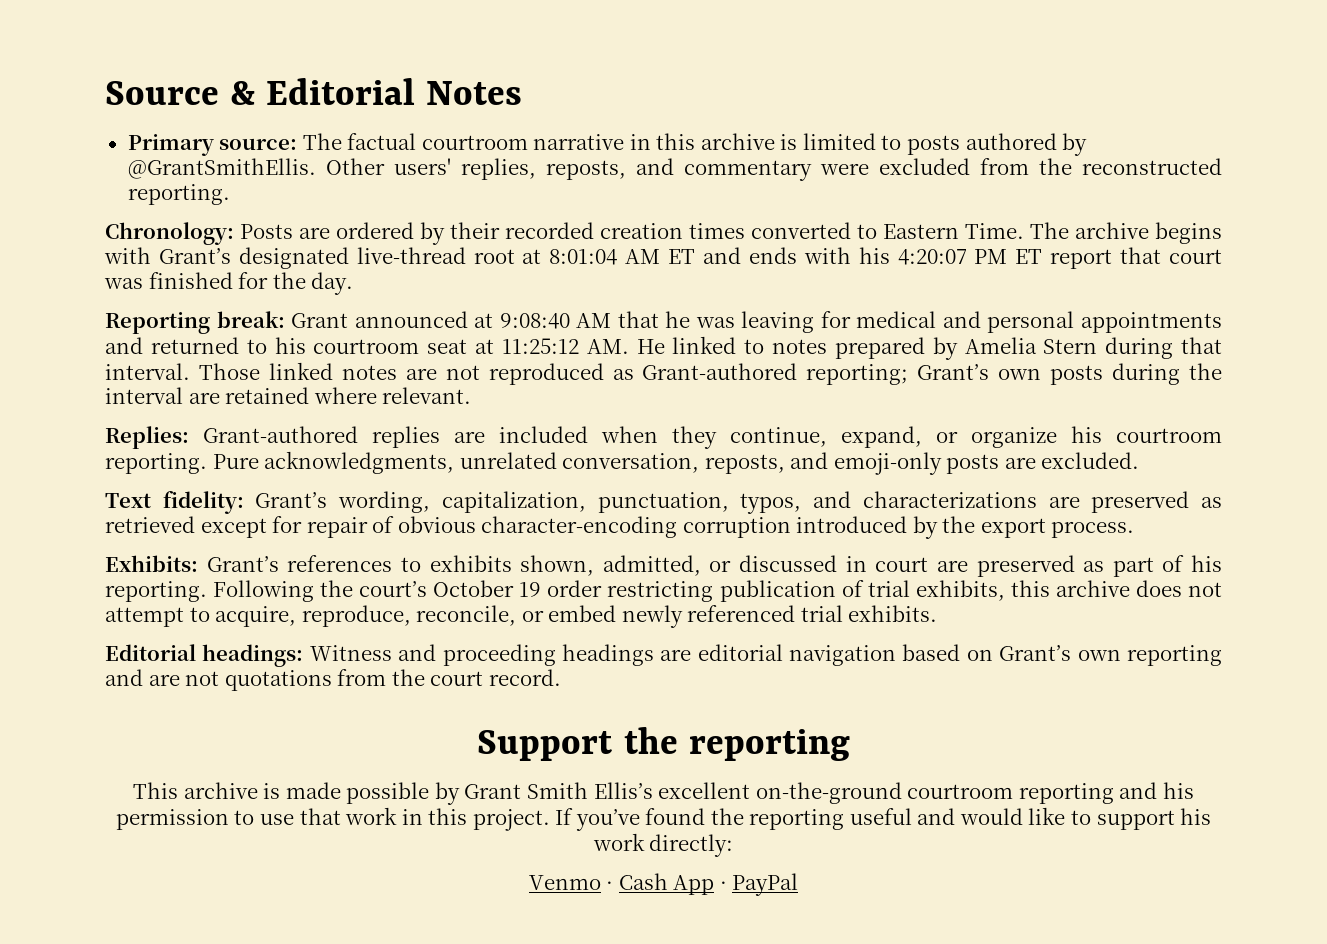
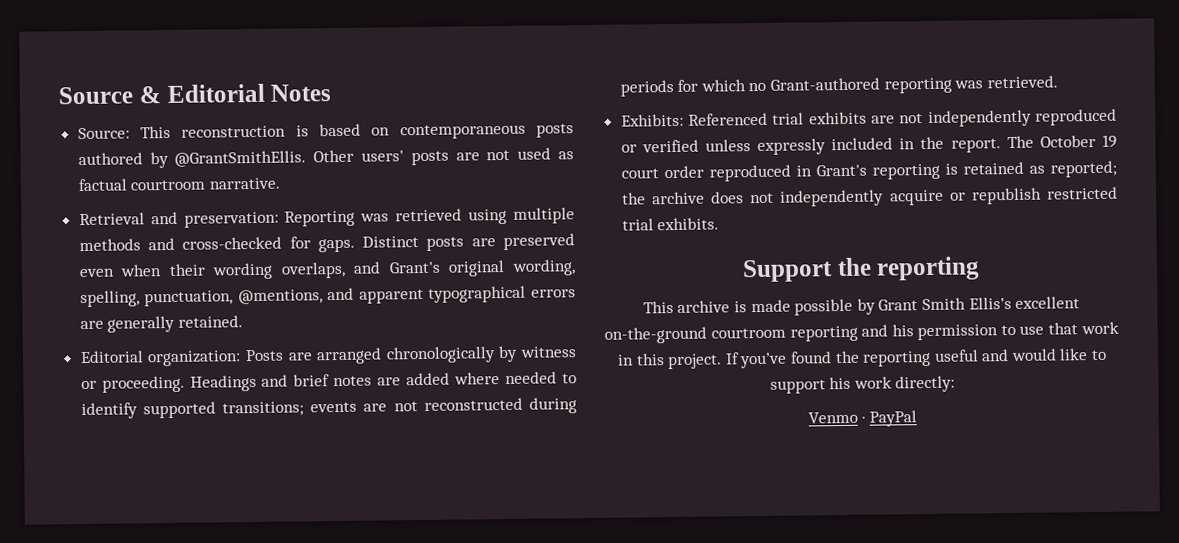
- Primary source: The factual courtroom narrative in this archive is limited to posts authored by @GrantSmithEllis.
+ Source: This reconstruction is based on contemporaneous posts authored by @GrantSmithEllis.
- Other users' replies, reposts, and commentary were excluded from the reconstructed reporting.
- Chronology: Posts are ordered by their recorded creation times converted to Eastern Time. The archive begins with Grant’s designated live-thread root at 8:01:04 AM ET and ends with his 4:20:07 PM ET report that court was finished for the day.
- Reporting break: Grant announced at 9:08:40 AM that he was leaving for medical and personal appointments and returned to his courtroom seat at 11:25:12 AM. He linked to notes prepared by Amelia Stern during that interval. Those linked notes are not reproduced as Grant-authored reporting; Grant’s own posts during the interval are retained where relevant.
- Replies: Grant-authored replies are included when they continue, expand, or organize his courtroom reporting. Pure acknowledgments, unrelated conversation, reposts, and emoji-only posts are excluded.
- Text fidelity: Grant’s wording, capitalization, punctuation, typos, and characterizations are preserved as retrieved except for repair of obvious character-encoding corruption introduced by the export process.
- Exhibits: Grant’s references to exhibits shown, admitted, or discussed in court are preserved as part of his reporting. Following the court’s October 19 order restricting publication of trial exhibits, this archive does not attempt to acquire, reproduce, reconcile, or embed newly referenced trial exhibits.
- Editorial headings: Witness and proceeding headings are editorial navigation based on Grant’s own reporting and are not quotations from the court record.
+ Other users' posts are not used as factual courtroom narrative.
+ Retrieval and preservation: Reporting was retrieved using multiple methods and cross-checked for gaps. Distinct posts are preserved even when their wording overlaps, and Grant's original wording, spelling, punctuation, @mentions, and apparent typographical errors are generally retained.
+ Editorial organization: Posts are arranged chronologically by witness or proceeding. Headings and brief notes are added where needed to identify supported transitions; events are not reconstructed during periods for which no Grant-authored reporting was retrieved.
+ Exhibits: Referenced trial exhibits are not independently reproduced or verified unless expressly included in the report. The October 19 court order reproduced in Grant's reporting is retained as reported; the archive does not independently acquire or republish restricted trial exhibits.
- Venmo · Cash App · PayPal
+ Venmo · PayPal

